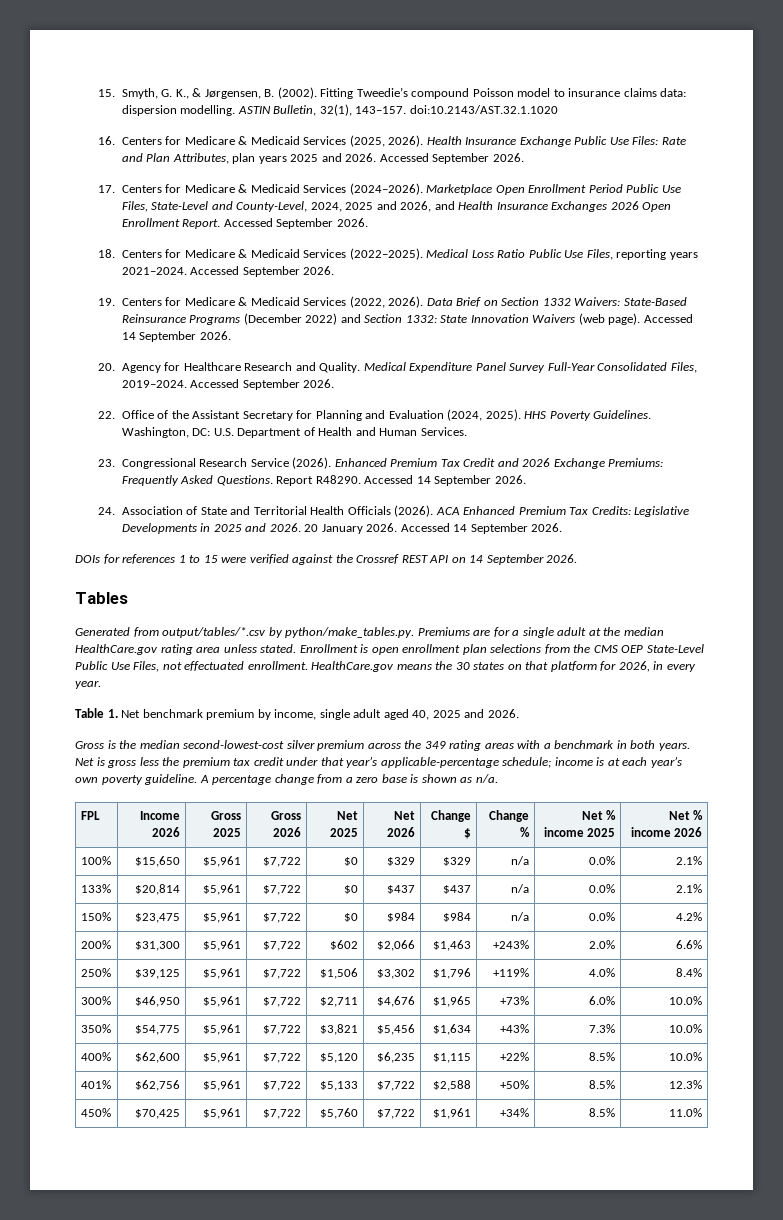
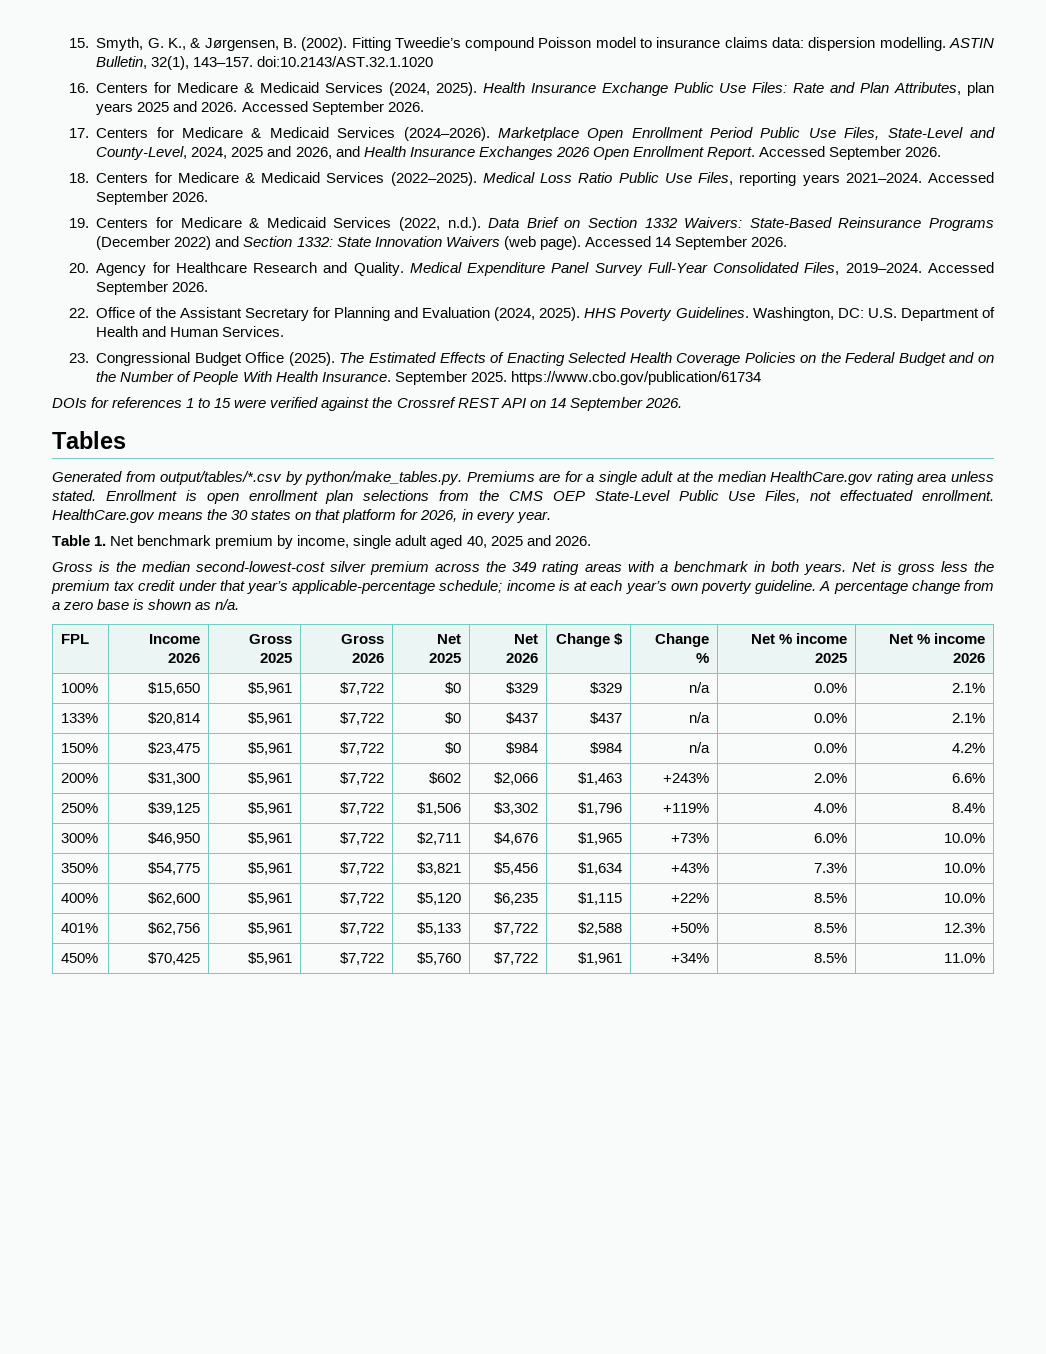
- 16. Centers for Medicare & Medicaid Services (2025, 2026).
+ 16. Centers for Medicare & Medicaid Services (2024, 2025).
- 19. Centers for Medicare & Medicaid Services (2022, 2026). Data Brief on Section 1332 Waivers: State-Based Reinsurance Programs (December 2022) and Section 1332: State Innovation Waivers (web page).
+ 19. Centers for Medicare & Medicaid Services (2022, n.d.). Data Brief on Section 1332 Waivers: State-Based Reinsurance Programs (December 2022) and Section 1332: State Innovation Waivers (web page).
- 23. Congressional Research Service (2026). Enhanced Premium Tax Credit and 2026 Exchange Premiums: Frequently Asked Questions. Report R48290. Accessed 14 September 2026.
- 24. Association of State and Territorial Health Officials (2026). ACA Enhanced Premium Tax Credits: Legislative Developments in 2025 and 2026. 20 January 2026. Accessed 14 September 2026.
+ 23. Congressional Budget Office (2025). The Estimated Effects of Enacting Selected Health Coverage Policies on the Federal Budget and on the Number of People With Health Insurance. September 2025. https://www.cbo.gov/publication/61734

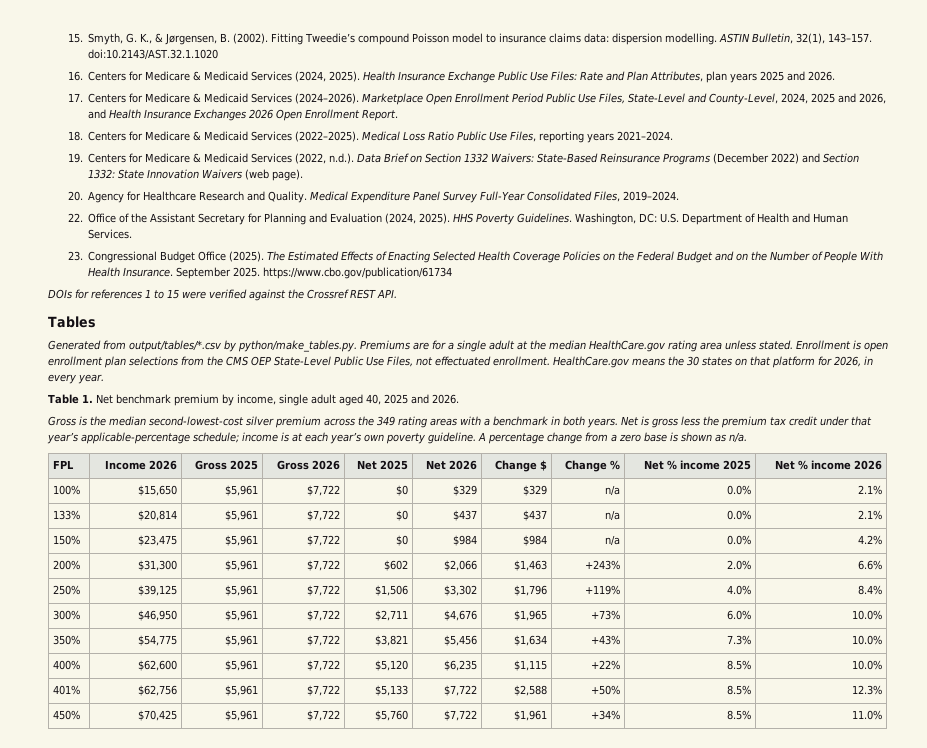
- Health Insurance Exchange Public Use Files: Rate and Plan Attributes, plan years 2025 and 2026. Accessed September 2026.
+ Health Insurance Exchange Public Use Files: Rate and Plan Attributes, plan years 2025 and 2026.
- Marketplace Open Enrollment Period Public Use Files, State-Level and County-Level, 2024, 2025 and 2026, and Health Insurance Exchanges 2026 Open Enrollment Report. Accessed September 2026.
+ Marketplace Open Enrollment Period Public Use Files, State-Level and County-Level, 2024, 2025 and 2026, and Health Insurance Exchanges 2026 Open Enrollment Report.
- Medical Loss Ratio Public Use Files, reporting years 2021–2024. Accessed September 2026.
+ Medical Loss Ratio Public Use Files, reporting years 2021–2024.
- Accessed 14 September 2026.
- Medical Expenditure Panel Survey Full-Year Consolidated Files, 2019–2024. Accessed September 2026.
+ Medical Expenditure Panel Survey Full-Year Consolidated Files, 2019–2024.
- DOIs for references 1 to 15 were verified against the Crossref REST API on 14 September 2026.
+ DOIs for references 1 to 15 were verified against the Crossref REST API.

